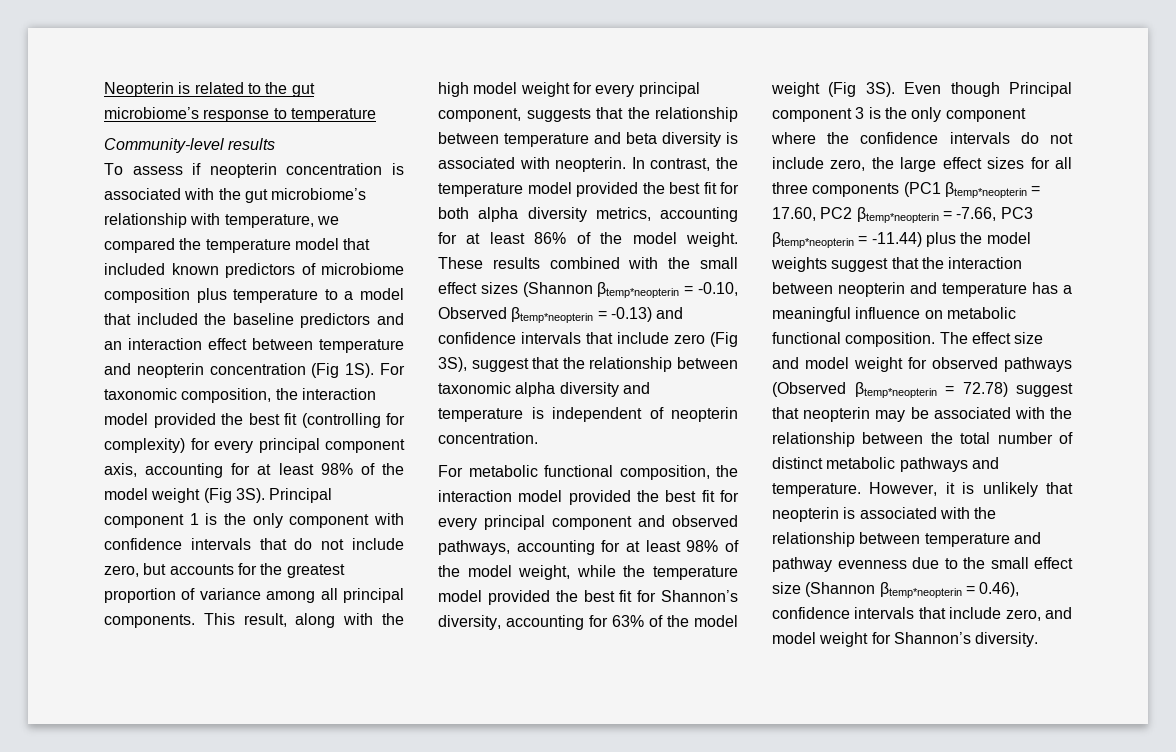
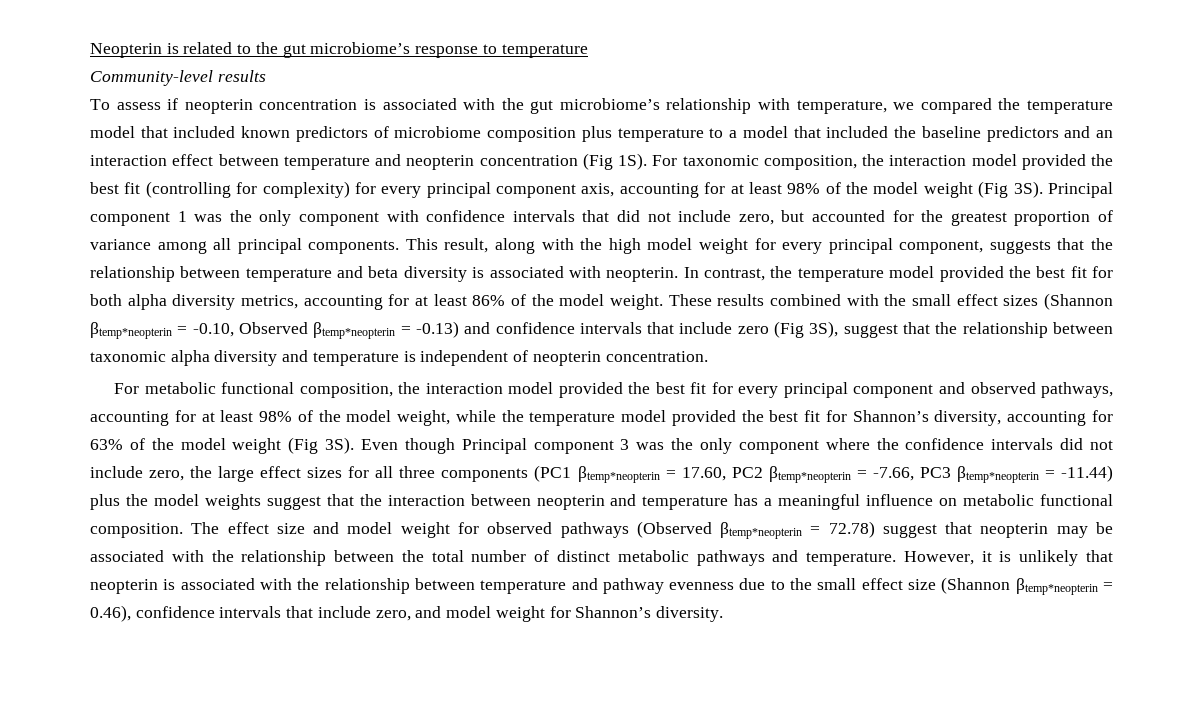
- Principal component 1 is the only component with confidence intervals that do not include zero, but accounts for the greatest proportion of variance among all principal components.
+ Principal component 1 was the only component with confidence intervals that did not include zero, but accounted for the greatest proportion of variance among all principal components.
- Even though Principal component 3 is the only component where the confidence intervals do not include zero, the large effect sizes for all three components (PC1 βtemp*neopterin = 17.60, PC2 βtemp*neopterin = -7.66, PC3 βtemp*neopterin = -11.44) plus the model weights suggest that the interaction between neopterin and temperature has a meaningful influence on metabolic functional composition.
+ Even though Principal component 3 was the only component where the confidence intervals did not include zero, the large effect sizes for all three components (PC1 βtemp*neopterin = 17.60, PC2 βtemp*neopterin = -7.66, PC3 βtemp*neopterin = -11.44) plus the model weights suggest that the interaction between neopterin and temperature has a meaningful influence on metabolic functional composition.

